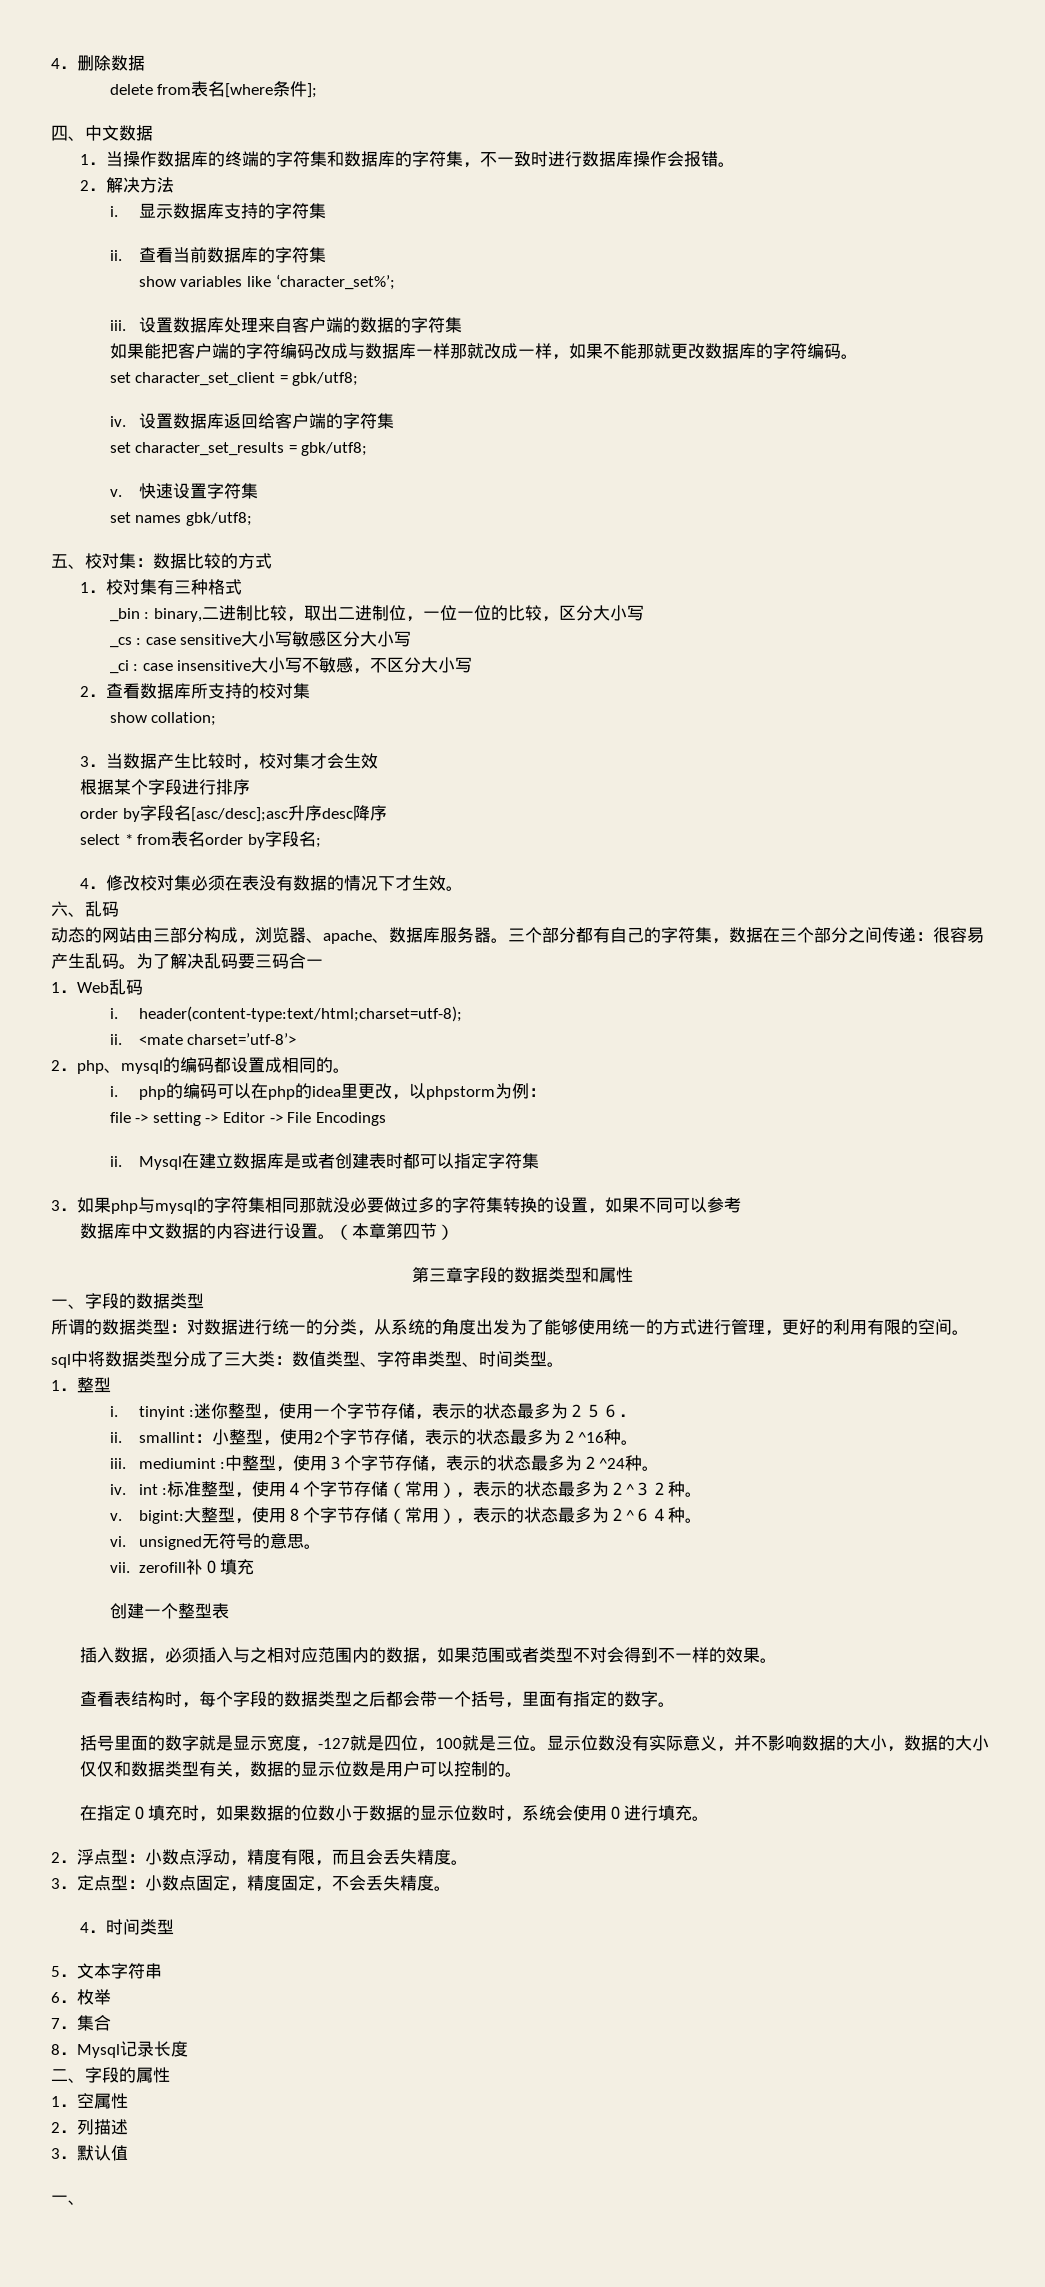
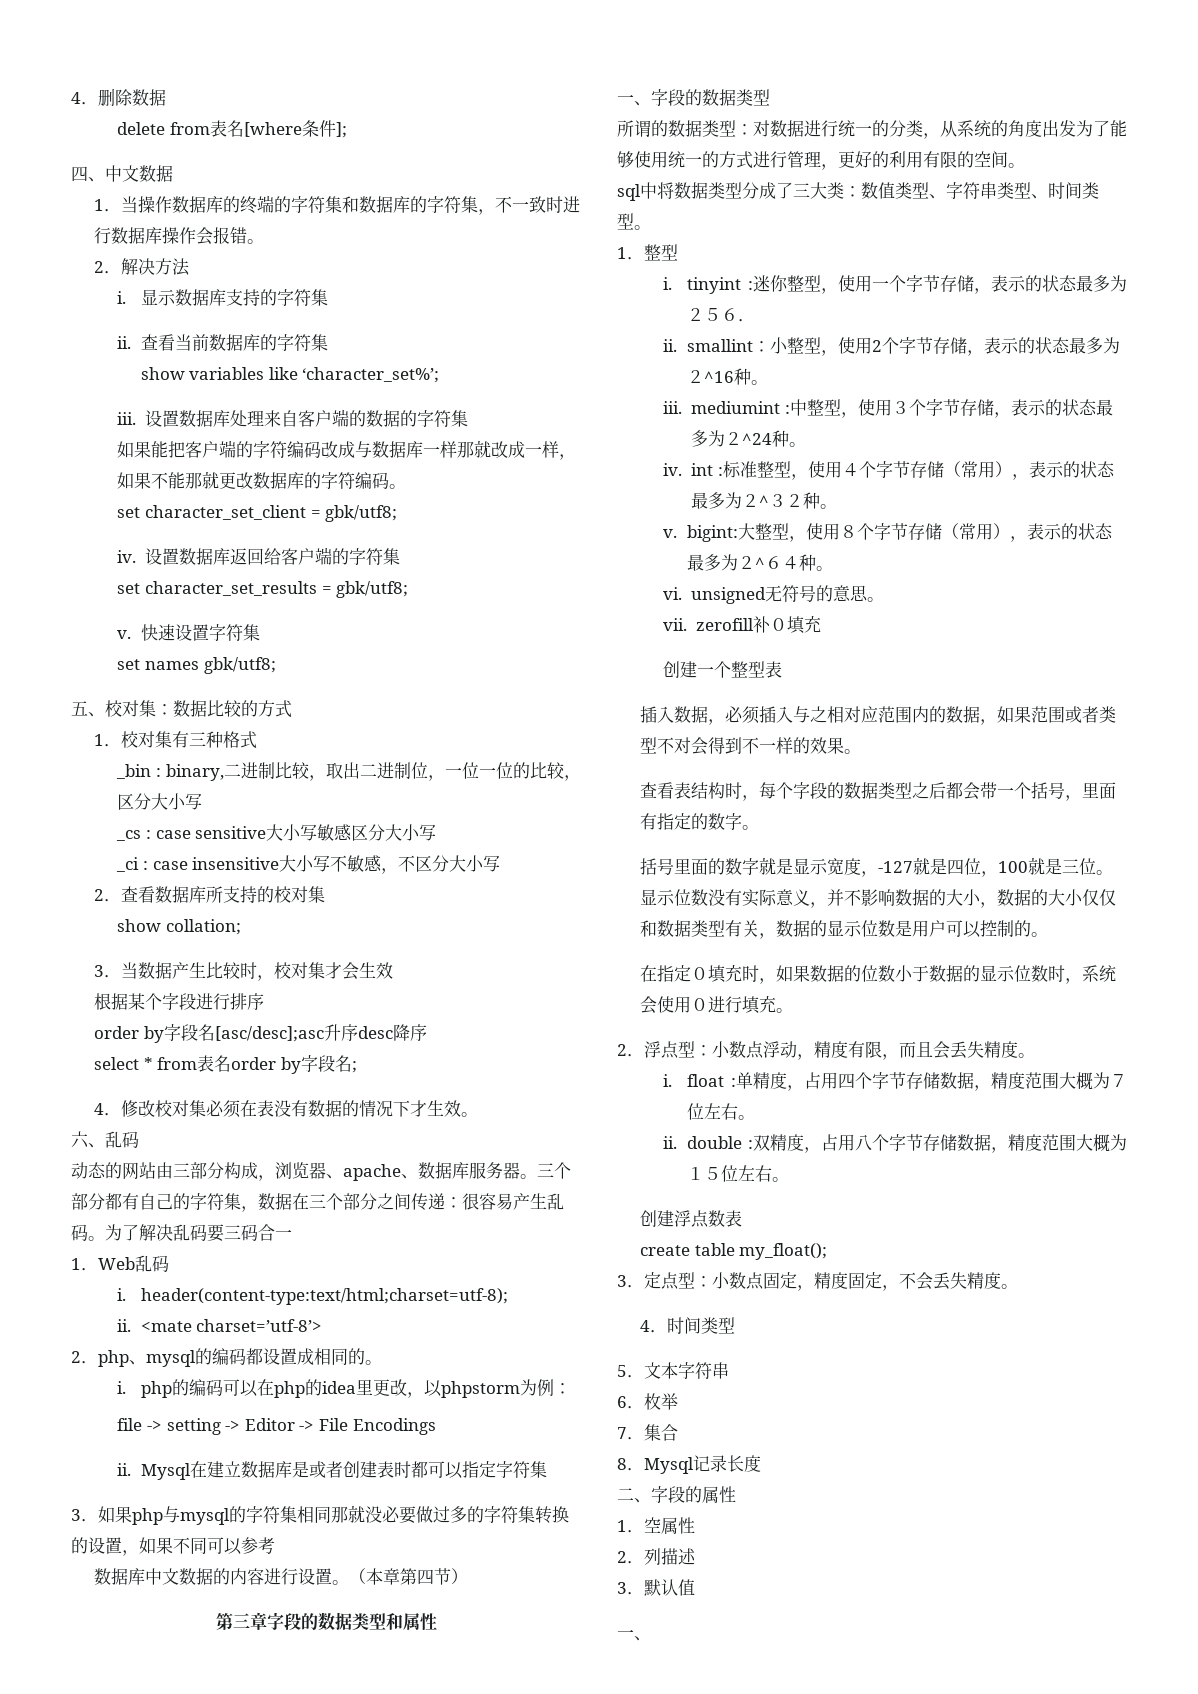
+ i. float :单精度，占用四个字节存储数据，精度范围大概为７位左右。
+ ii. double :双精度，占用八个字节存储数据，精度范围大概为１５位左右。
+ 创建浮点数表
+ create table my_float();

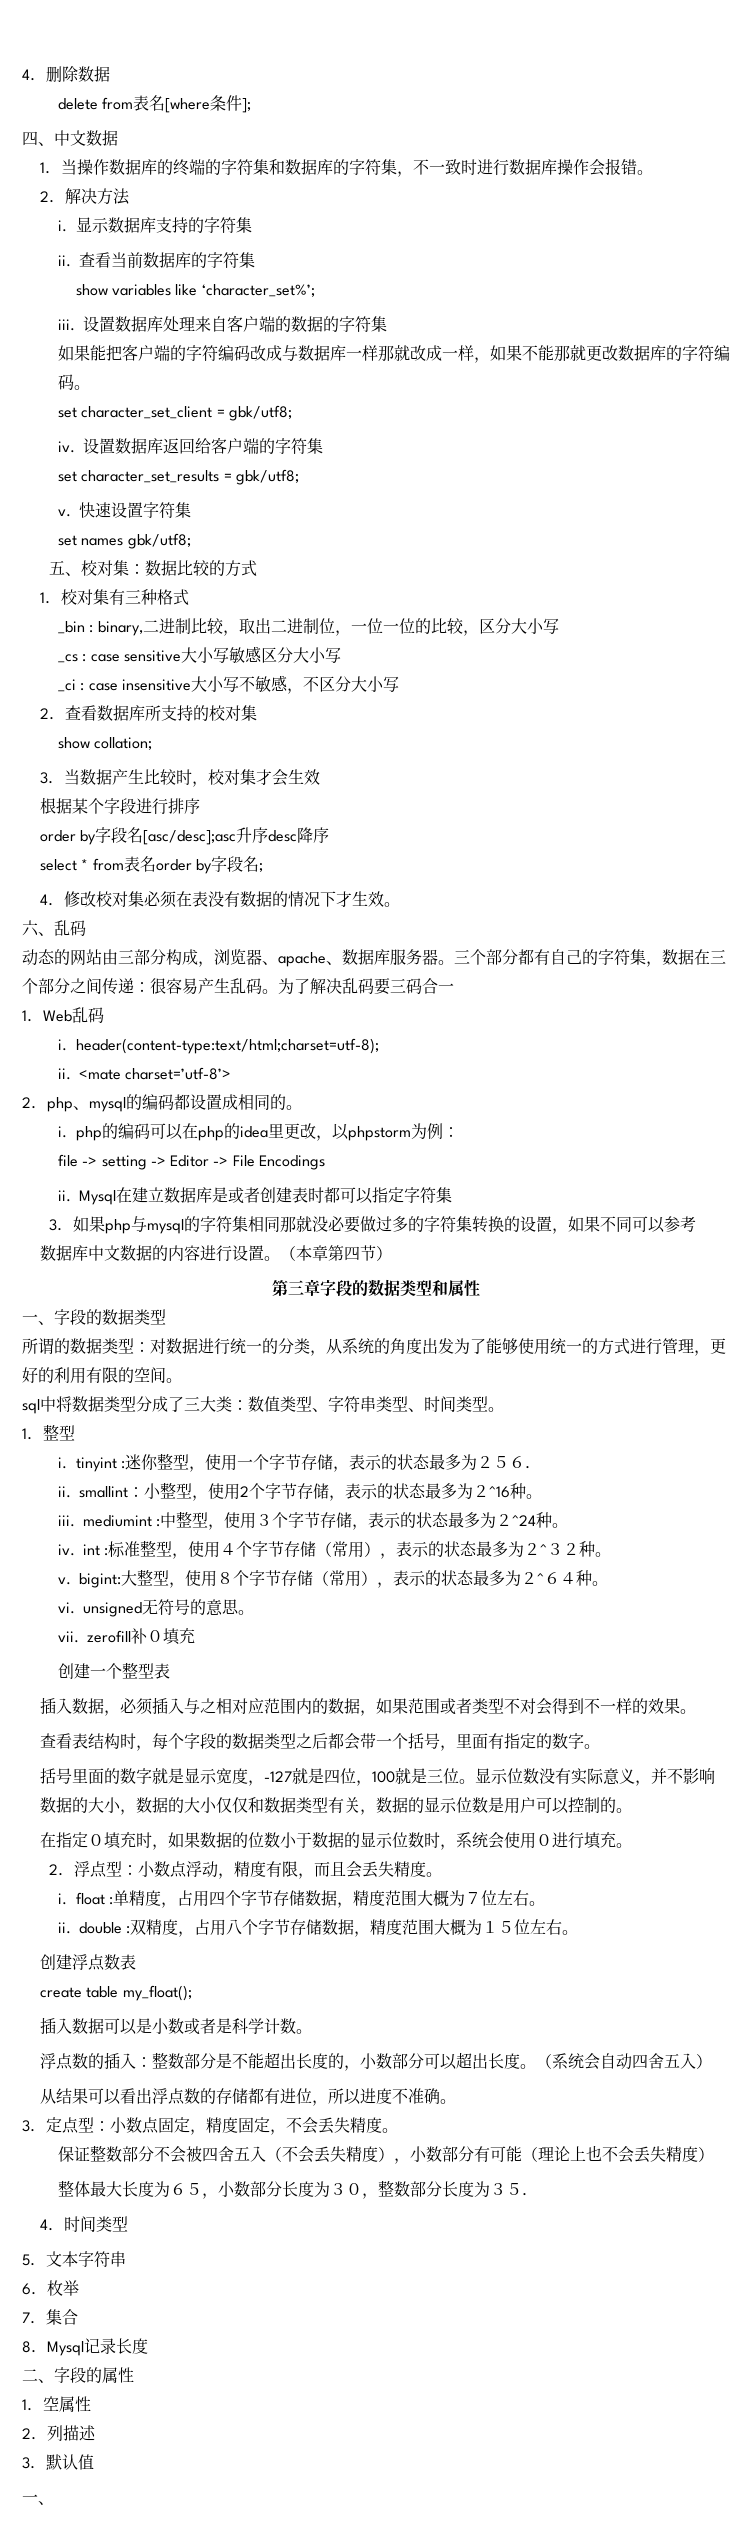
+ 插入数据可以是小数或者是科学计数。
+ 浮点数的插入：整数部分是不能超出长度的，小数部分可以超出长度。（系统会自动四舍五入）
+ 从结果可以看出浮点数的存储都有进位，所以进度不准确。
+ 保证整数部分不会被四舍五入（不会丢失精度），小数部分有可能（理论上也不会丢失精度）
+ 整体最大长度为６５，小数部分长度为３０，整数部分长度为３５．

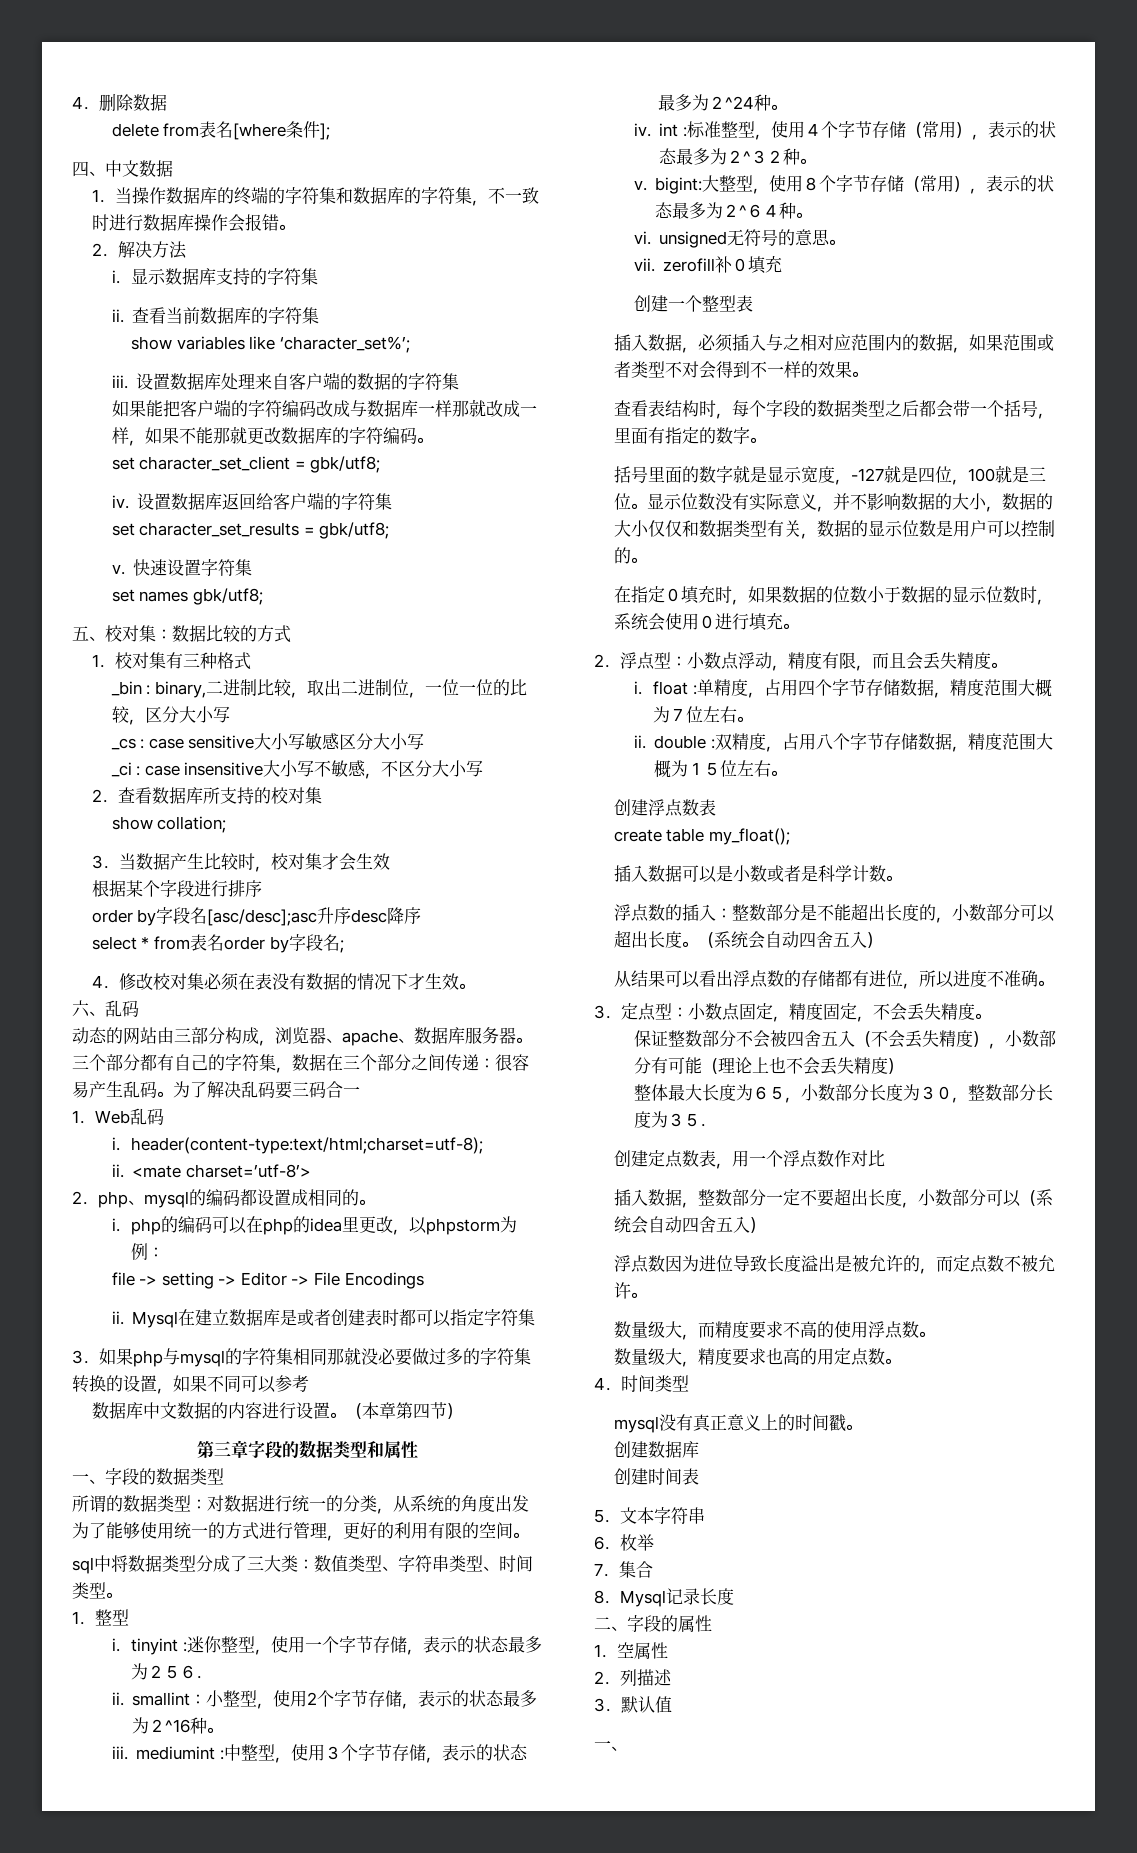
+ 创建定点数表，用一个浮点数作对比
+ 插入数据，整数部分一定不要超出长度，小数部分可以（系统会自动四舍五入）
+ 浮点数因为进位导致长度溢出是被允许的，而定点数不被允许。
+ 数量级大，而精度要求不高的使用浮点数。
+ 数量级大，精度要求也高的用定点数。
  4．时间类型
+ mysql没有真正意义上的时间戳。
+ 创建数据库
+ 创建时间表

